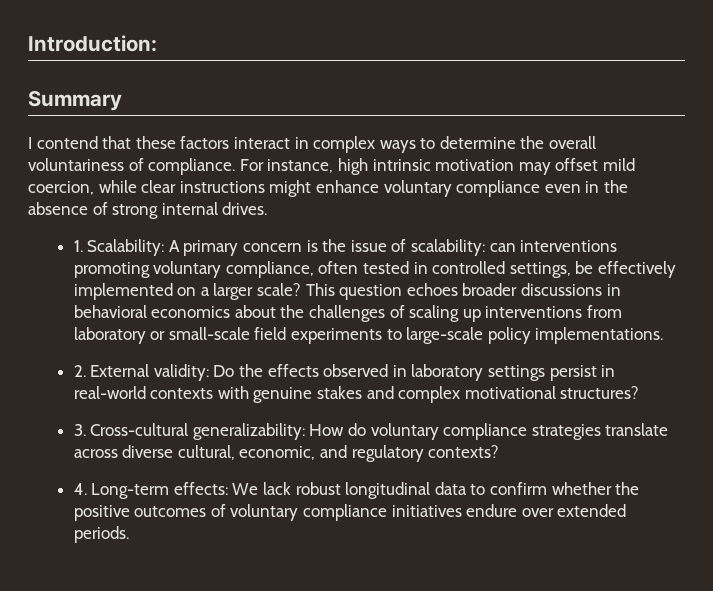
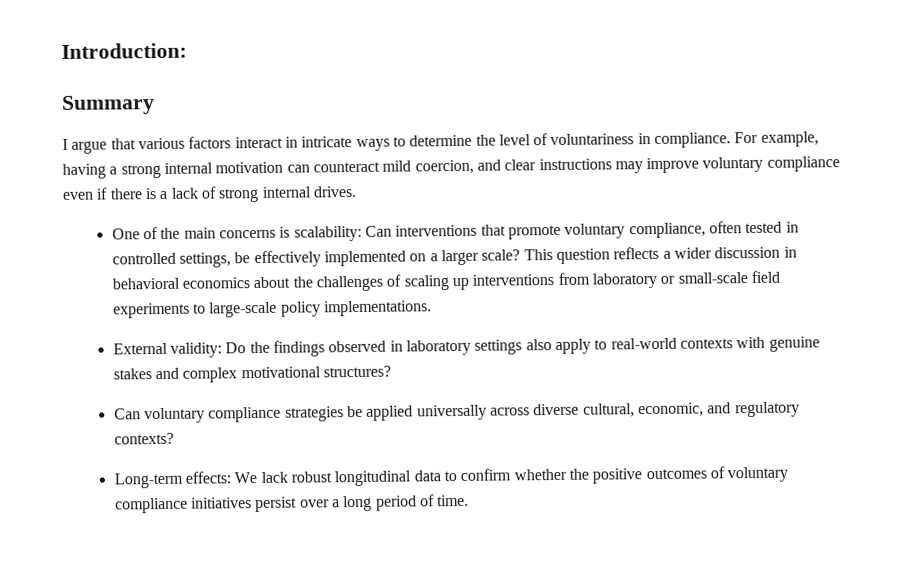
- I contend that these factors interact in complex ways to determine the overall voluntariness of compliance. For instance, high intrinsic motivation may offset mild coercion, while clear instructions might enhance voluntary compliance even in the absence of strong internal drives.
+ I argue that various factors interact in intricate ways to determine the level of voluntariness in compliance. For example, having a strong internal motivation can counteract mild coercion, and clear instructions may improve voluntary compliance even if there is a lack of strong internal drives.
- 1. Scalability: A primary concern is the issue of scalability: can interventions promoting voluntary compliance, often tested in controlled settings, be effectively implemented on a larger scale?
+ One of the main concerns is scalability: Can interventions that promote voluntary compliance, often tested in controlled settings, be effectively implemented on a larger scale?
- This question echoes broader discussions in behavioral economics about the challenges of scaling up interventions from laboratory or small-scale field experiments to large-scale policy implementations.
+ This question reflects a wider discussion in behavioral economics about the challenges of scaling up interventions from laboratory or small-scale field experiments to large-scale policy implementations.
- 2. External validity: Do the effects observed in laboratory settings persist in real-world contexts with genuine stakes and complex motivational structures?
+ External validity: Do the findings observed in laboratory settings also apply to real-world contexts with genuine stakes and complex motivational structures?
- 3. Cross-cultural generalizability: How do voluntary compliance strategies translate across diverse cultural, economic, and regulatory contexts?
+ Can voluntary compliance strategies be applied universally across diverse cultural, economic, and regulatory contexts?
- 4. Long-term effects: We lack robust longitudinal data to confirm whether the positive outcomes of voluntary compliance initiatives endure over extended periods.
+ Long-term effects: We lack robust longitudinal data to confirm whether the positive outcomes of voluntary compliance initiatives persist over a long period of time.

